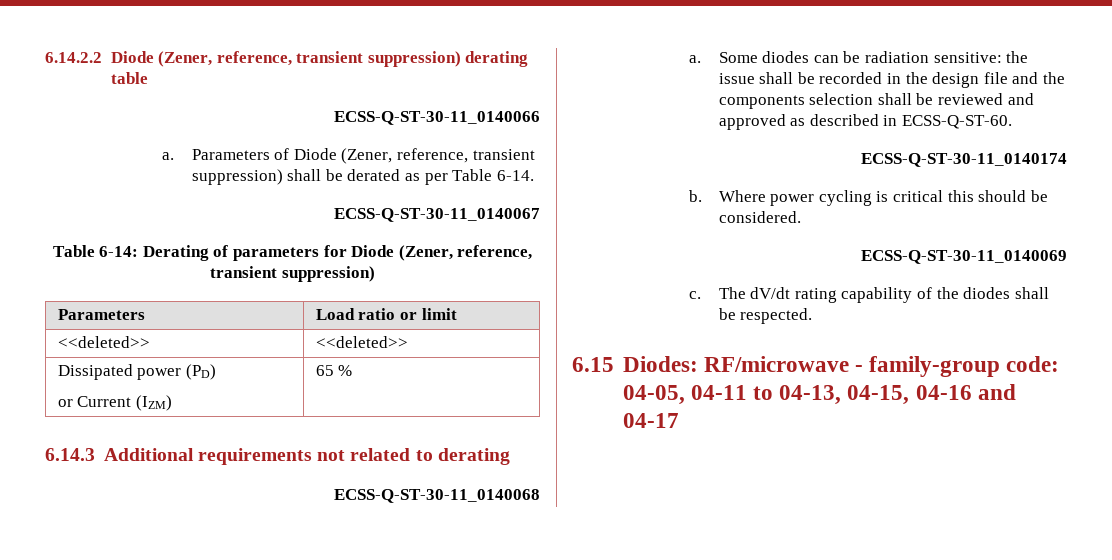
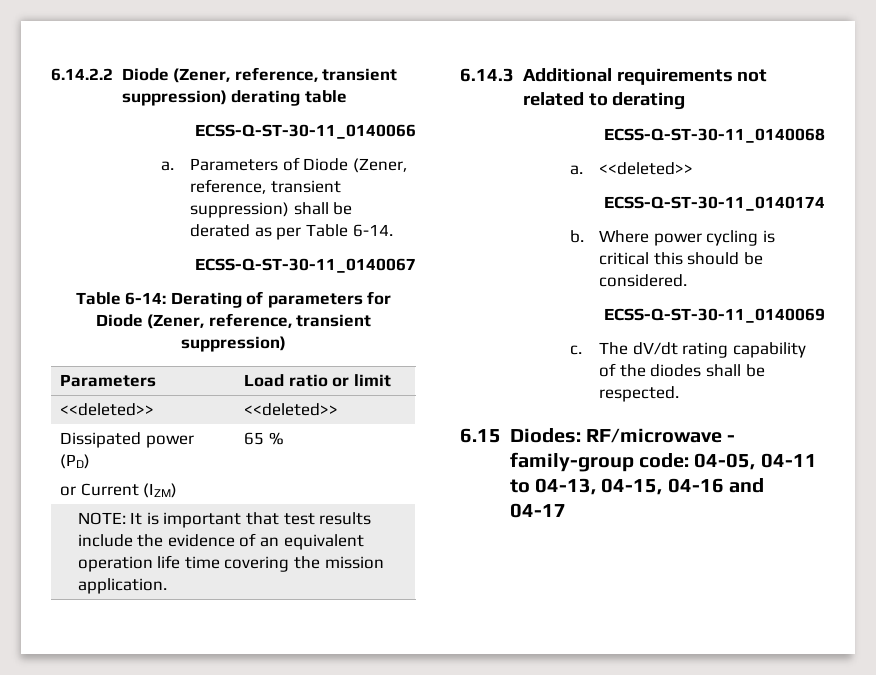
+ NOTE: It is important that test results include the evidence of an equivalent operation life time covering the mission application.
- a. Some diodes can be radiation sensitive: the issue shall be recorded in the design file and the components selection shall be reviewed and approved as described in ECSS-Q-ST-60.
+ a. <<deleted>>

